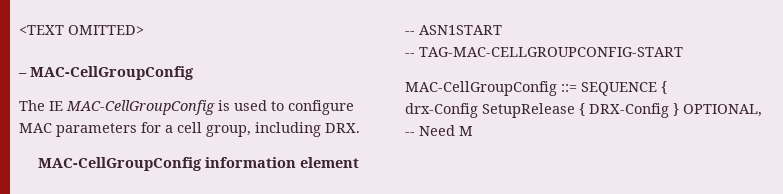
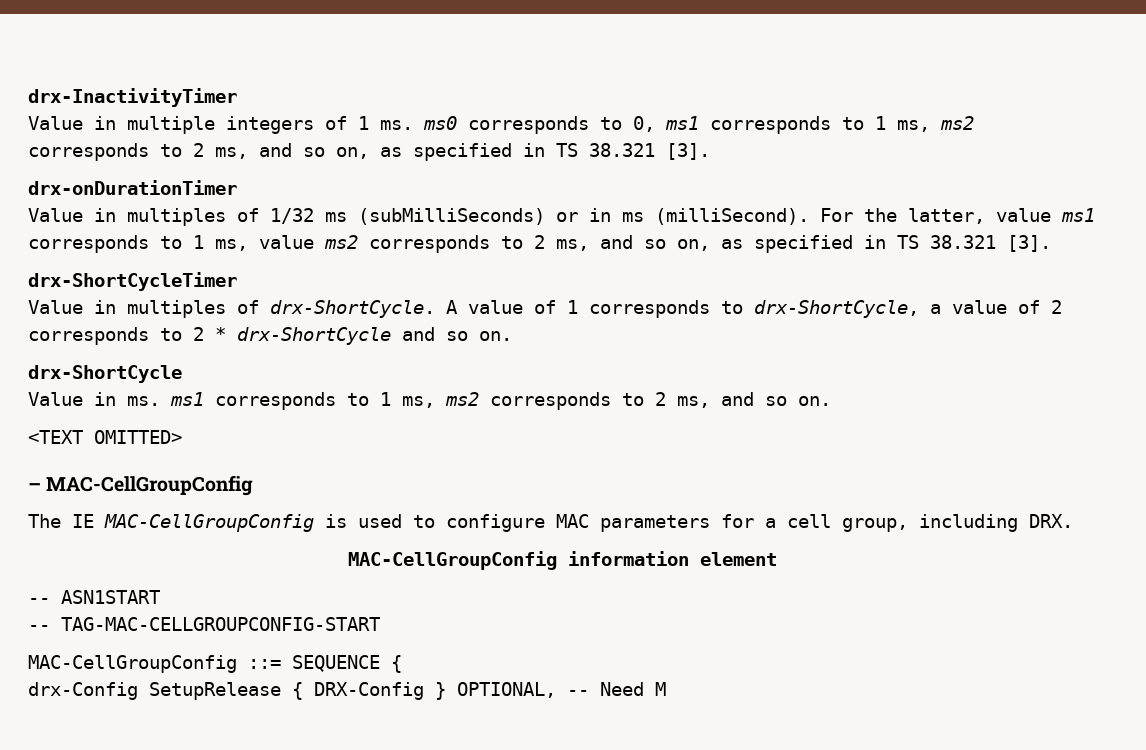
+ drx-InactivityTimer
+ Value in multiple integers of 1 ms. ms0 corresponds to 0, ms1 corresponds to 1 ms, ms2 corresponds to 2 ms, and so on, as specified in TS 38.321 [3].
+ drx-onDurationTimer
+ Value in multiples of 1/32 ms (subMilliSeconds) or in ms (milliSecond). For the latter, value ms1 corresponds to 1 ms, value ms2 corresponds to 2 ms, and so on, as specified in TS 38.321 [3].
+ drx-ShortCycleTimer
+ Value in multiples of drx-ShortCycle. A value of 1 corresponds to drx-ShortCycle, a value of 2 corresponds to 2 * drx-ShortCycle and so on.
+ drx-ShortCycle
+ Value in ms. ms1 corresponds to 1 ms, ms2 corresponds to 2 ms, and so on.

